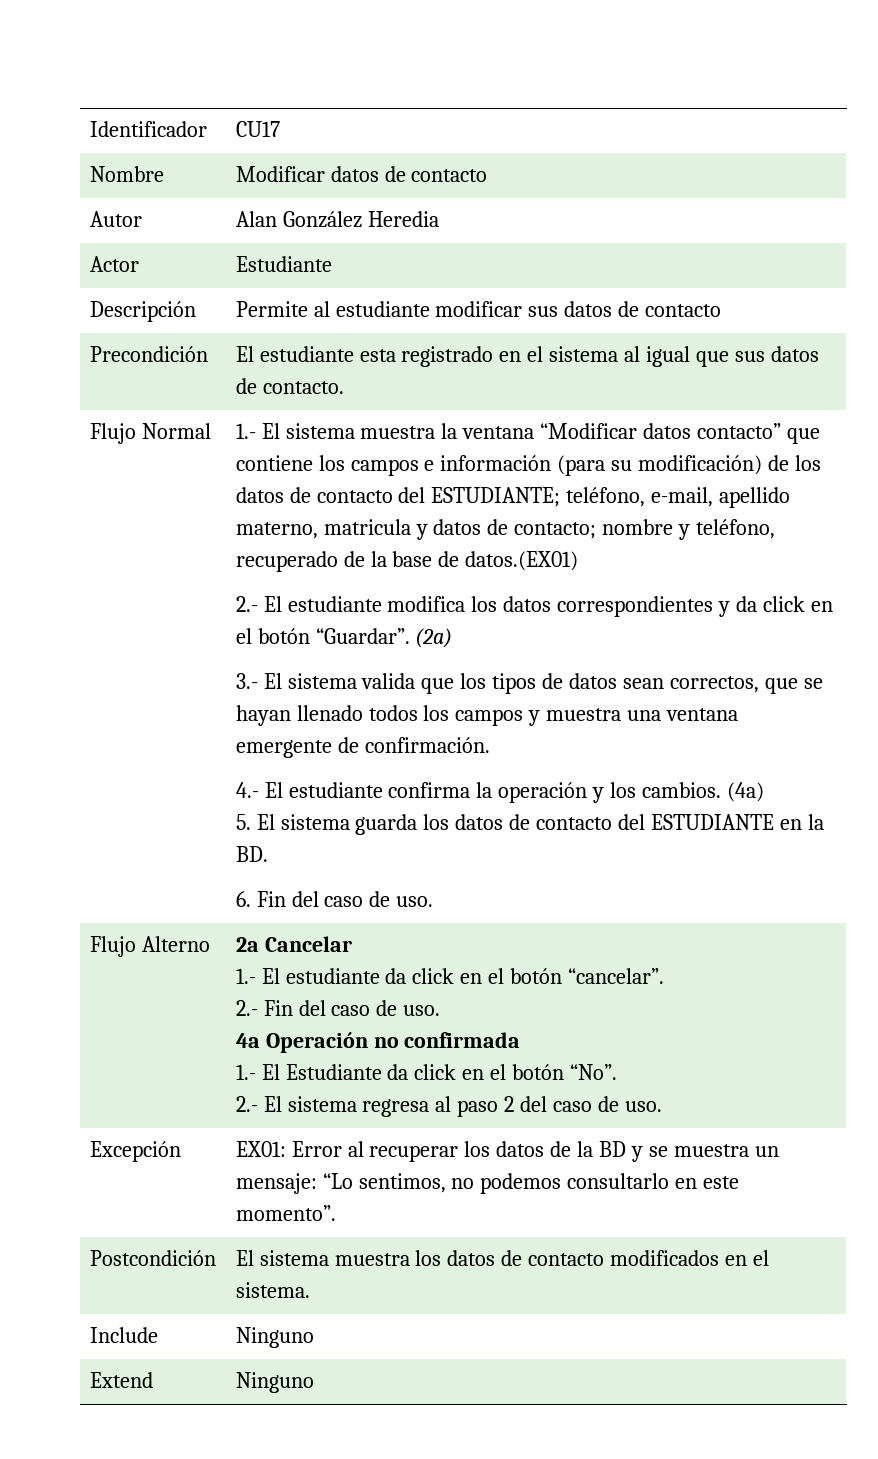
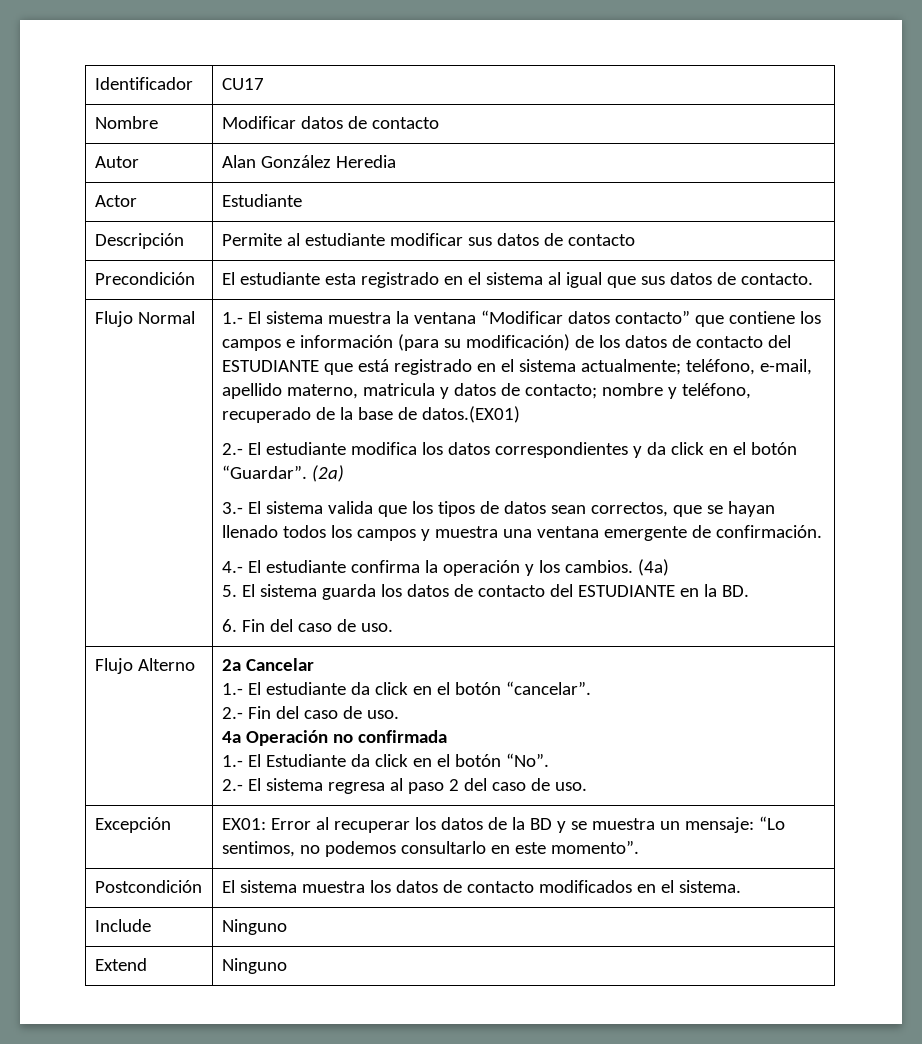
- 1.- El sistema muestra la ventana “Modificar datos contacto” que contiene los campos e información (para su modificación) de los datos de contacto del ESTUDIANTE; teléfono, e-mail, apellido materno, matricula y datos de contacto; nombre y teléfono, recuperado de la base de datos.(EX01)
+ 1.- El sistema muestra la ventana “Modificar datos contacto” que contiene los campos e información (para su modificación) de los datos de contacto del ESTUDIANTE que está registrado en el sistema actualmente; teléfono, e-mail, apellido materno, matricula y datos de contacto; nombre y teléfono, recuperado de la base de datos.(EX01)

